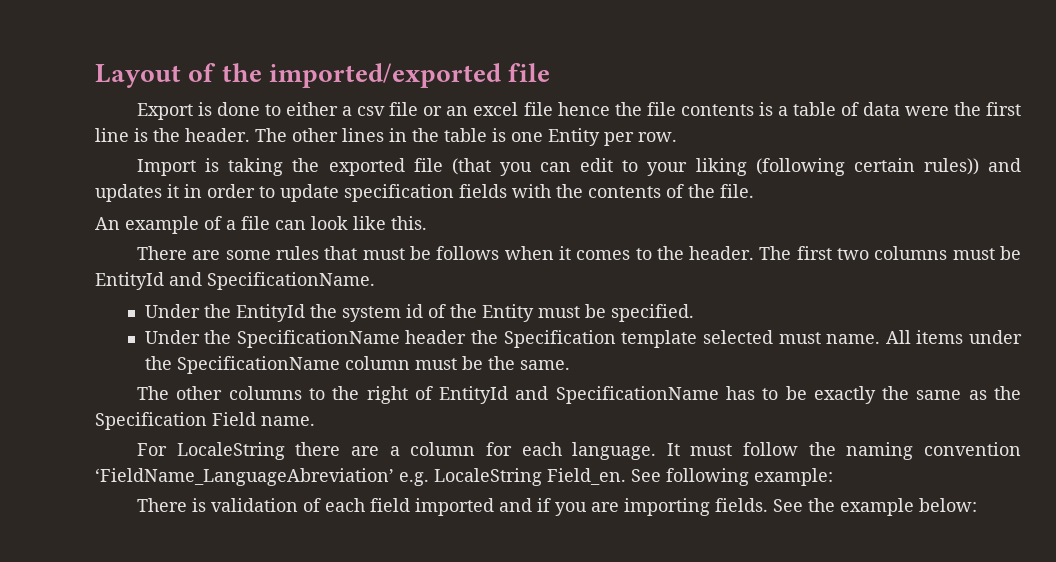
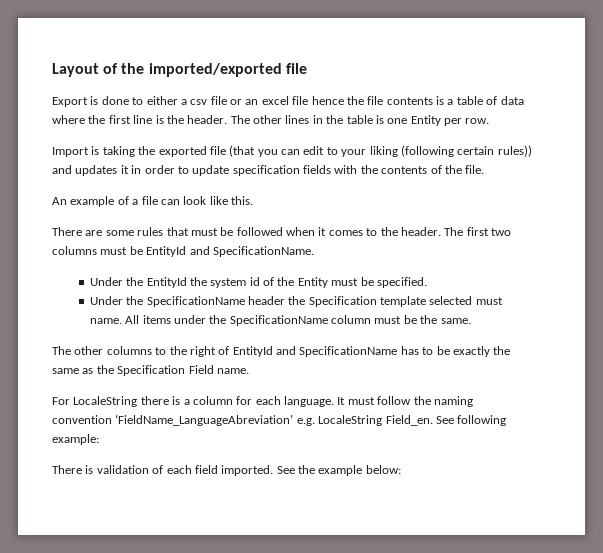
- Export is done to either a csv file or an excel file hence the file contents is a table of data were the first line is the header.
+ Export is done to either a csv file or an excel file hence the file contents is a table of data where the first line is the header.
- There are some rules that must be follows when it comes to the header.
+ There are some rules that must be followed when it comes to the header.
- For LocaleString there are a column for each language.
+ For LocaleString there is a column for each language.
- There is validation of each field imported and if you are importing fields.
+ There is validation of each field imported.

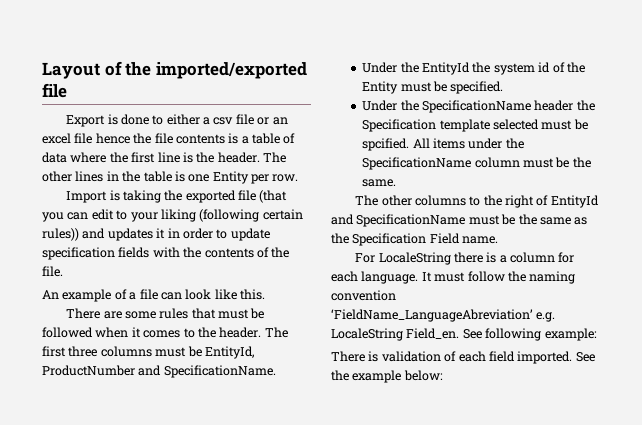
- The first two columns must be EntityId and SpecificationName.
+ The first three columns must be EntityId, ProductNumber and SpecificationName.
- Under the SpecificationName header the Specification template selected must name.
+ Under the SpecificationName header the Specification template selected must be spcified.
- The other columns to the right of EntityId and SpecificationName has to be exactly the same as the Specification Field name.
+ The other columns to the right of EntityId and SpecificationName must be the same as the Specification Field name.

